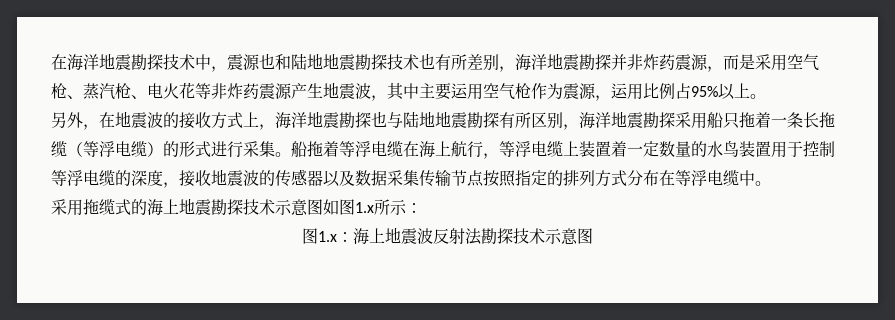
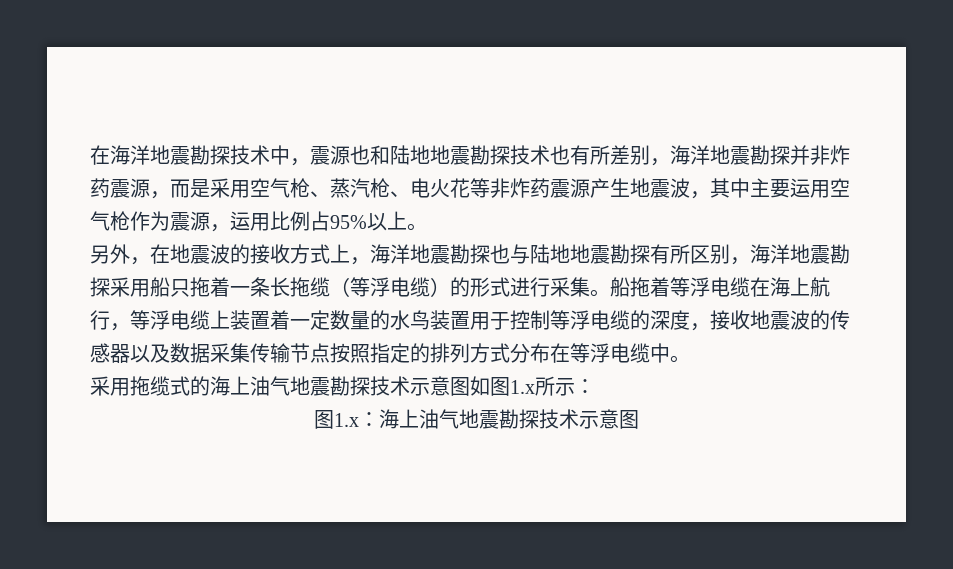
- 采用拖缆式的海上地震勘探技术示意图如图1.x所示：
+ 采用拖缆式的海上油气地震勘探技术示意图如图1.x所示：
- 图1.x：海上地震波反射法勘探技术示意图
+ 图1.x：海上油气地震勘探技术示意图

